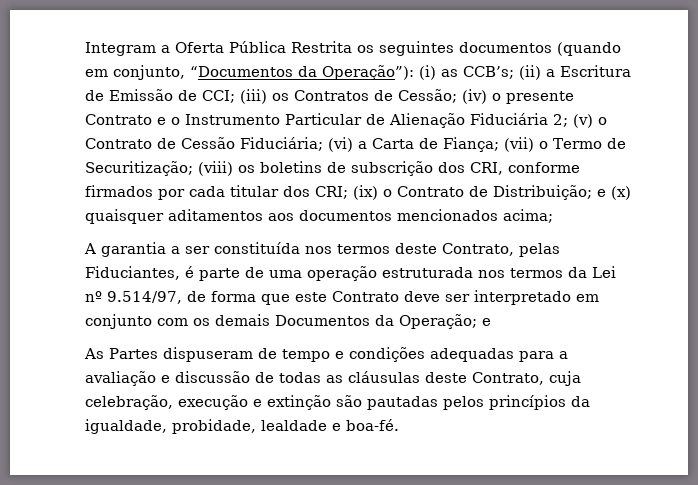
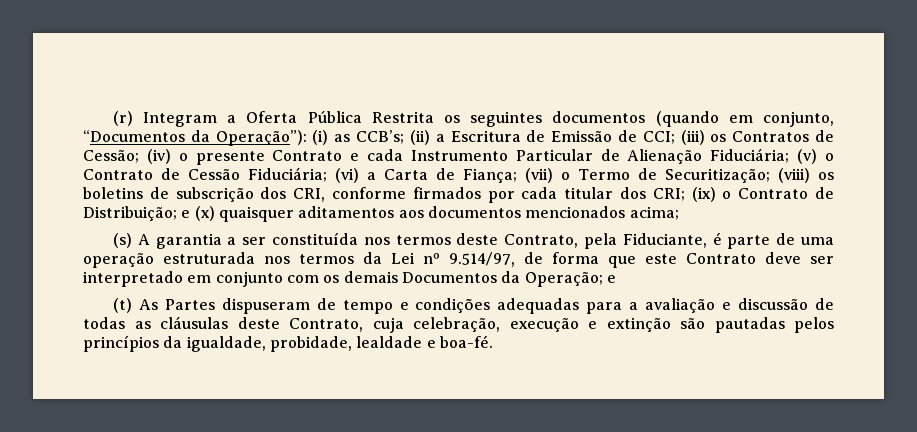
- Integram a Oferta Pública Restrita os seguintes documentos (quando em conjunto, “Documentos da Operação”):
+ (r) Integram a Oferta Pública Restrita os seguintes documentos (quando em conjunto, “Documentos da Operação”):
- (iv) o presente Contrato e o Instrumento Particular de Alienação Fiduciária 2;
+ (iv) o presente Contrato e cada Instrumento Particular de Alienação Fiduciária;
- A garantia a ser constituída nos termos deste Contrato, pelas Fiduciantes, é parte de uma operação estruturada nos termos da Lei nº 9.514/97, de forma que este Contrato deve ser interpretado em conjunto com os demais Documentos da Operação; e
+ (s) A garantia a ser constituída nos termos deste Contrato, pela Fiduciante, é parte de uma operação estruturada nos termos da Lei nº 9.514/97, de forma que este Contrato deve ser interpretado em conjunto com os demais Documentos da Operação; e
- As Partes dispuseram de tempo e condições adequadas para a avaliação e discussão de todas as cláusulas deste Contrato, cuja celebração, execução e extinção são pautadas pelos princípios da igualdade, probidade, lealdade e boa-fé.
+ (t) As Partes dispuseram de tempo e condições adequadas para a avaliação e discussão de todas as cláusulas deste Contrato, cuja celebração, execução e extinção são pautadas pelos princípios da igualdade, probidade, lealdade e boa-fé.

